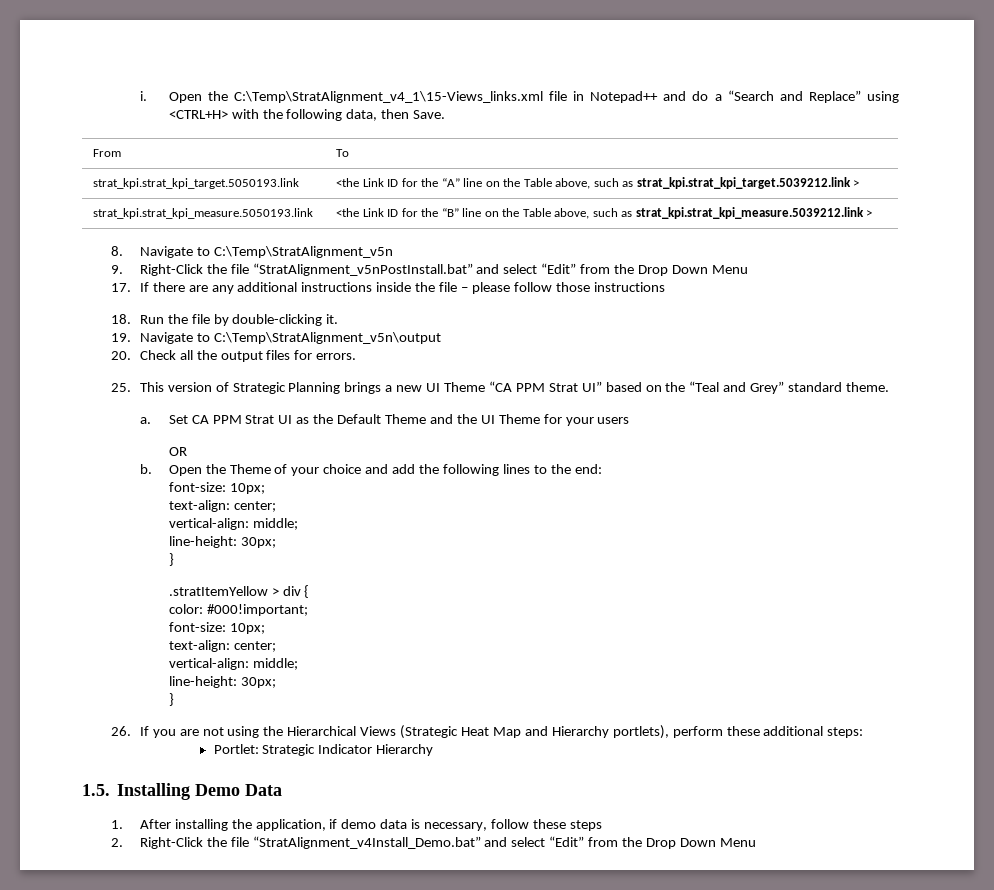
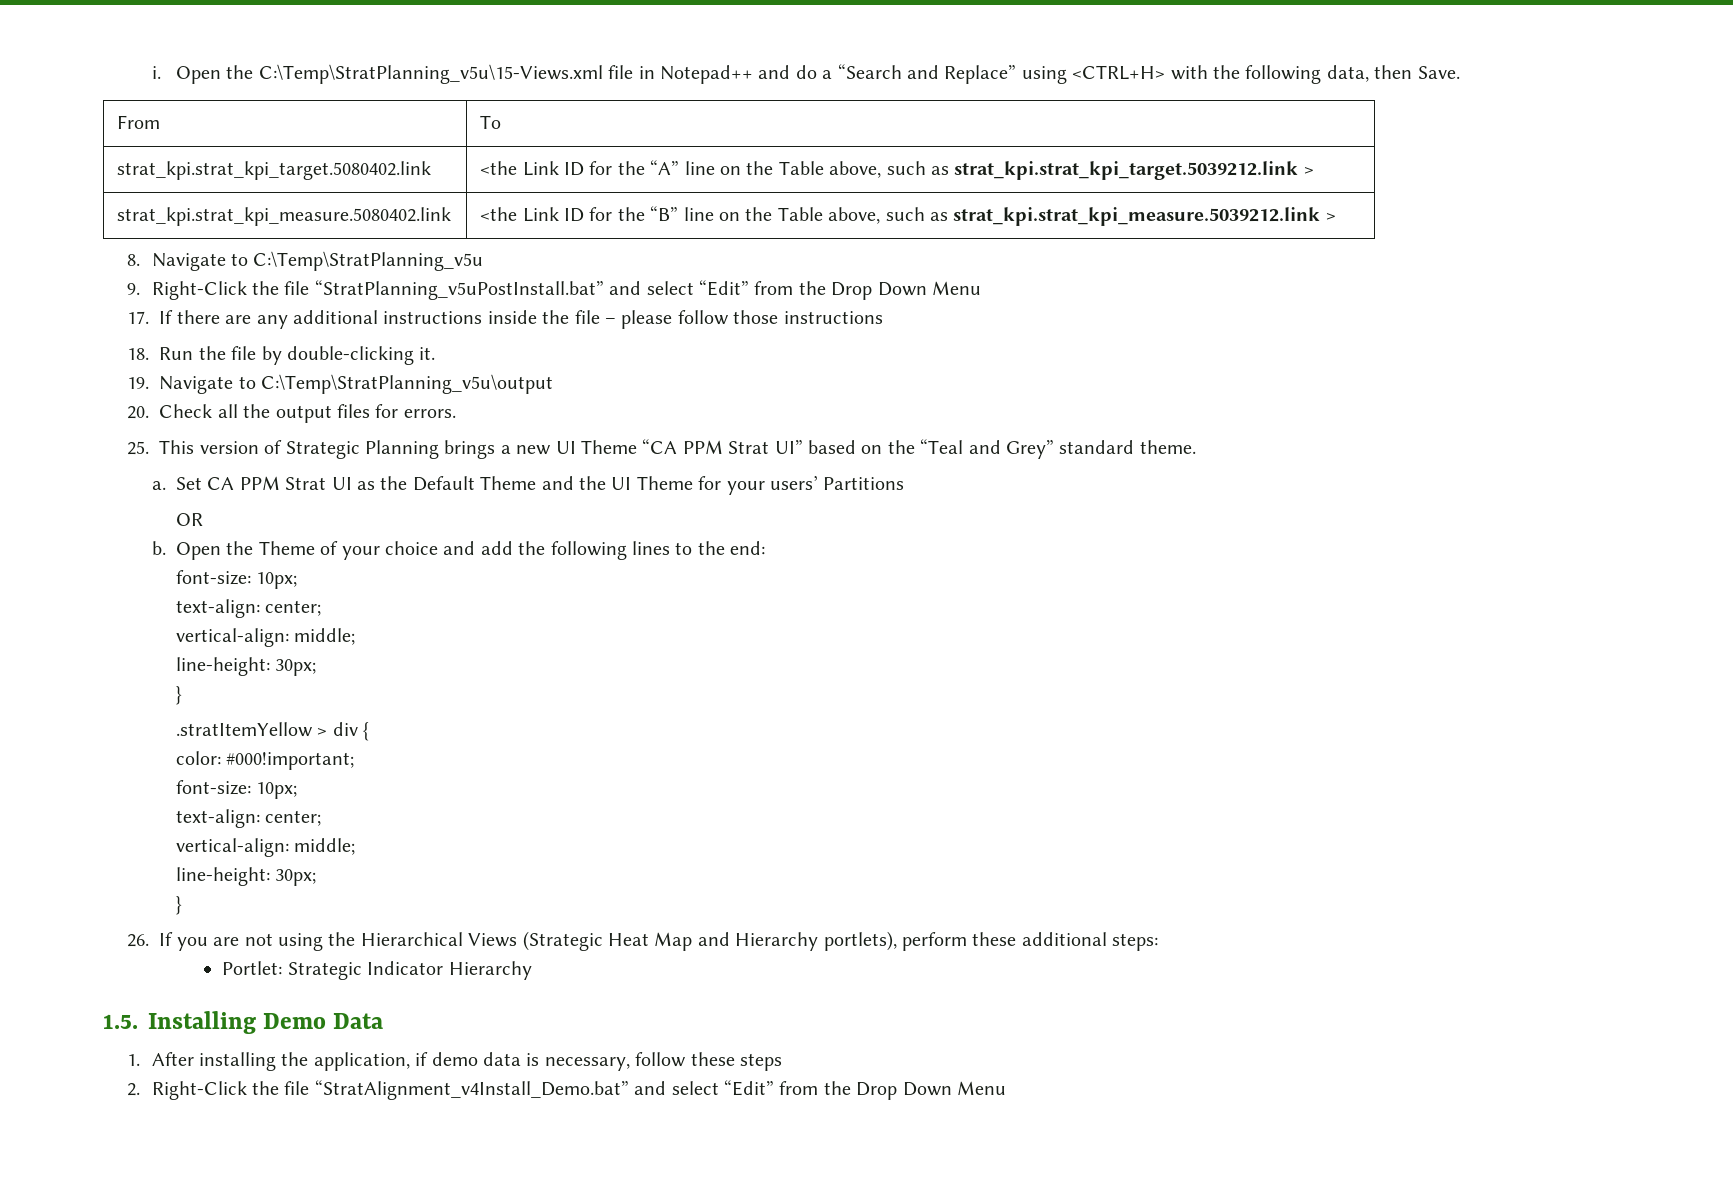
- Open the C:\Temp\StratAlignment_v4_1\15-Views_links.xml file in Notepad++ and do a “Search and Replace” using <CTRL+H> with the following data, then Save.
+ Open the C:\Temp\StratPlanning_v5u\15-Views.xml file in Notepad++ and do a “Search and Replace” using <CTRL+H> with the following data, then Save.
- strat_kpi.strat_kpi_target.5050193.link | <the Link ID for the “A” line on the Table above, such as strat_kpi.strat_kpi_target.5039212.link >
+ strat_kpi.strat_kpi_target.5080402.link | <the Link ID for the “A” line on the Table above, such as strat_kpi.strat_kpi_target.5039212.link >
- strat_kpi.strat_kpi_measure.5050193.link | <the Link ID for the “B” line on the Table above, such as strat_kpi.strat_kpi_measure.5039212.link >
+ strat_kpi.strat_kpi_measure.5080402.link | <the Link ID for the “B” line on the Table above, such as strat_kpi.strat_kpi_measure.5039212.link >
- 8. Navigate to C:\Temp\StratAlignment_v5n
+ 8. Navigate to C:\Temp\StratPlanning_v5u
- 9. Right-Click the file “StratAlignment_v5nPostInstall.bat” and select “Edit” from the Drop Down Menu
+ 9. Right-Click the file “StratPlanning_v5uPostInstall.bat” and select “Edit” from the Drop Down Menu
- 19. Navigate to C:\Temp\StratAlignment_v5n\output
+ 19. Navigate to C:\Temp\StratPlanning_v5u\output
- Set CA PPM Strat UI as the Default Theme and the UI Theme for your users
+ Set CA PPM Strat UI as the Default Theme and the UI Theme for your users’ Partitions

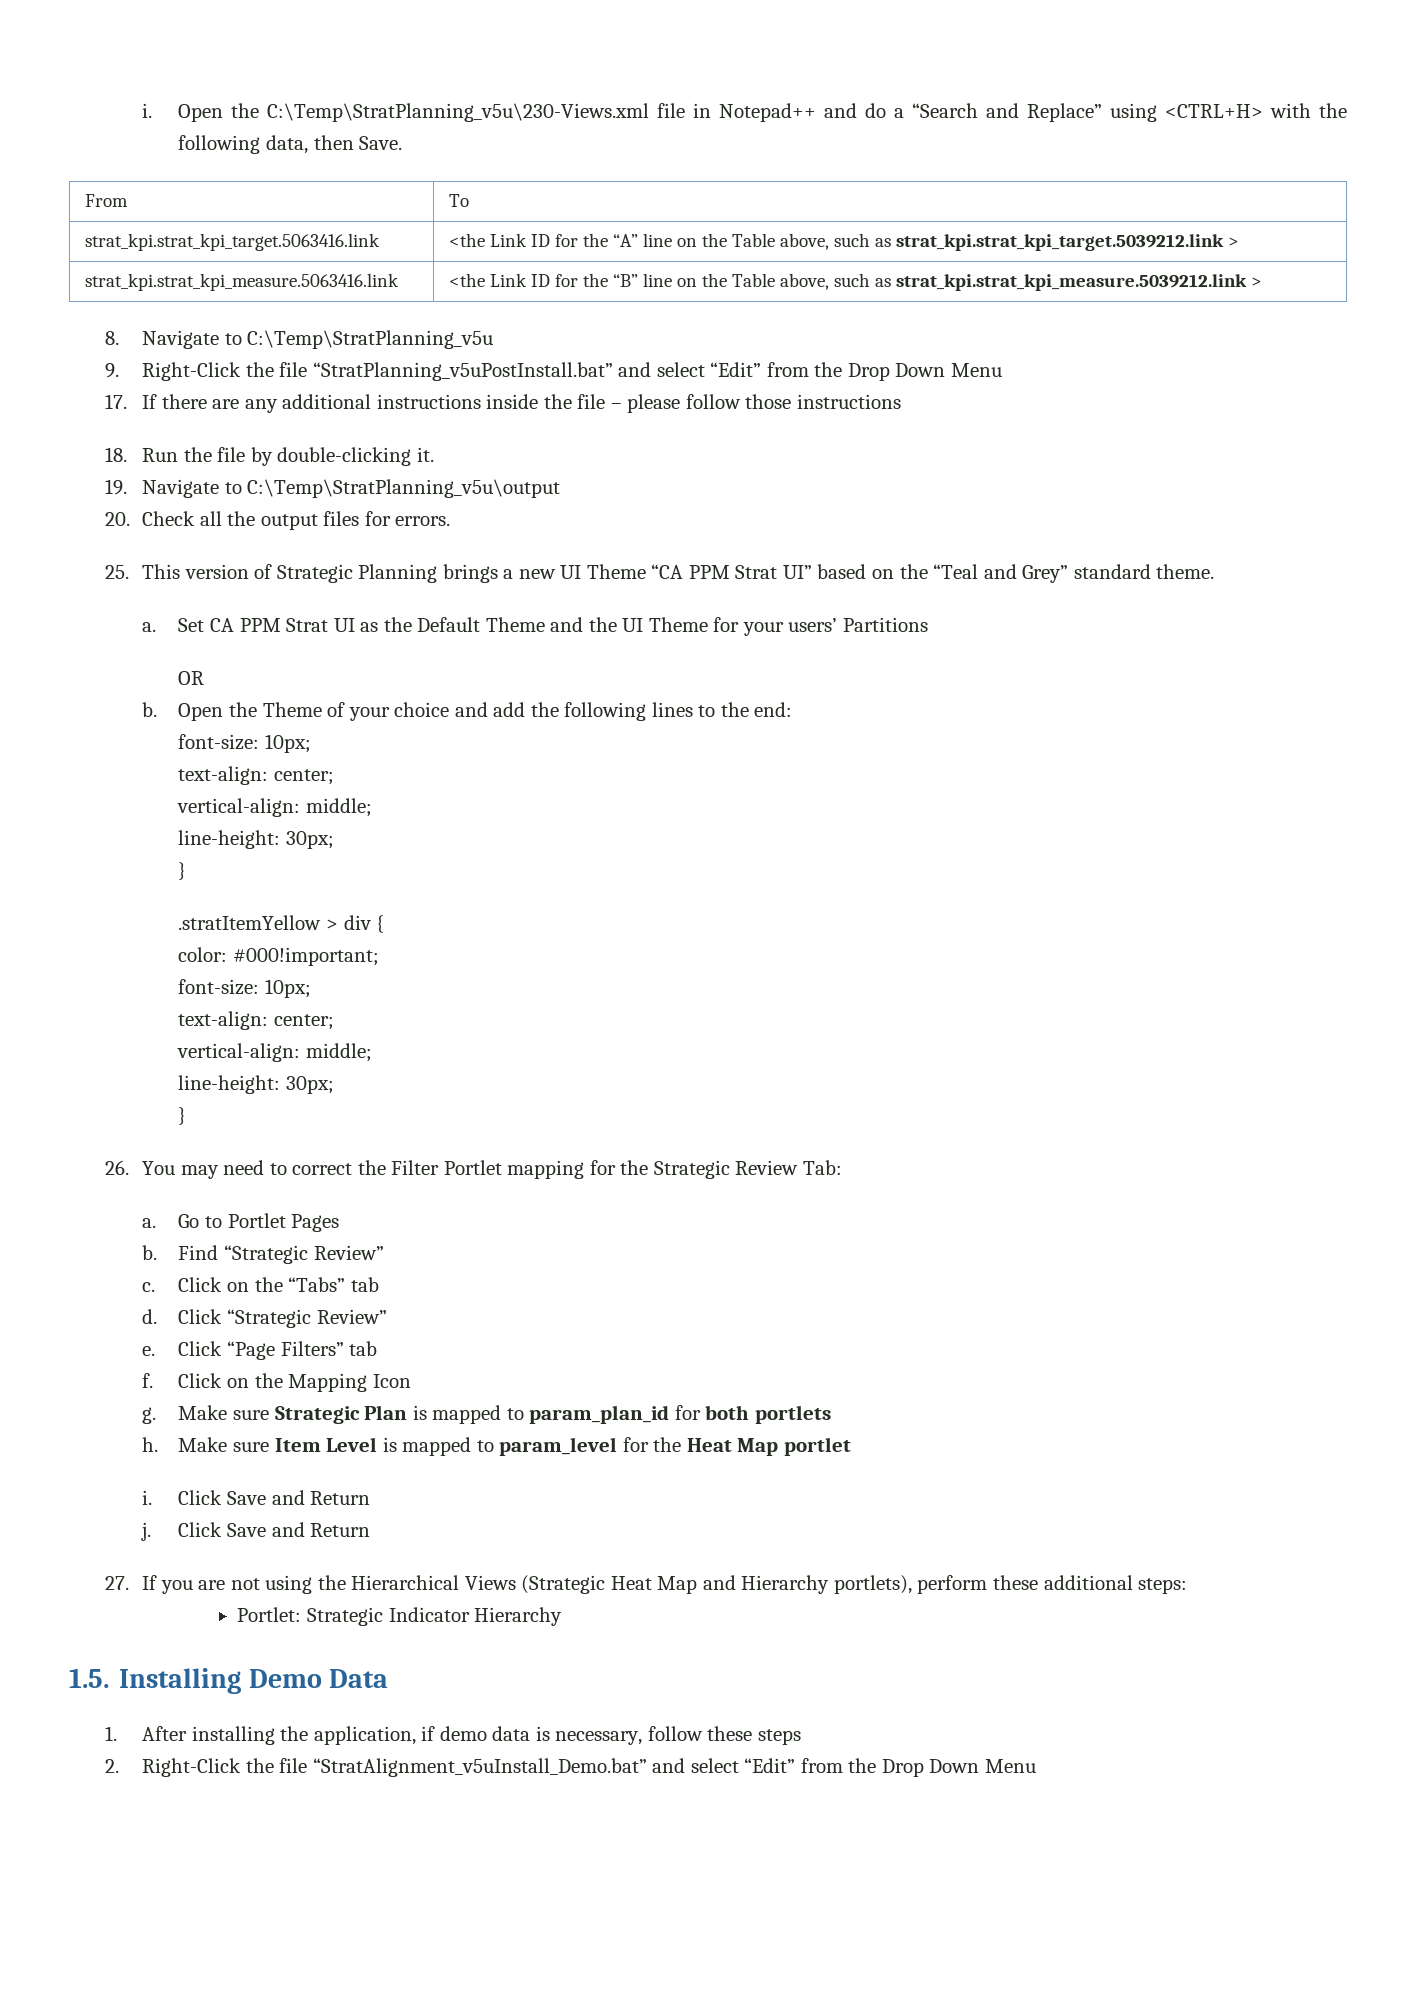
- Open the C:\Temp\StratPlanning_v5u\15-Views.xml file in Notepad++ and do a “Search and Replace” using <CTRL+H> with the following data, then Save.
+ Open the C:\Temp\StratPlanning_v5u\230-Views.xml file in Notepad++ and do a “Search and Replace” using <CTRL+H> with the following data, then Save.
- strat_kpi.strat_kpi_target.5080402.link | <the Link ID for the “A” line on the Table above, such as strat_kpi.strat_kpi_target.5039212.link >
+ strat_kpi.strat_kpi_target.5063416.link | <the Link ID for the “A” line on the Table above, such as strat_kpi.strat_kpi_target.5039212.link >
- strat_kpi.strat_kpi_measure.5080402.link | <the Link ID for the “B” line on the Table above, such as strat_kpi.strat_kpi_measure.5039212.link >
+ strat_kpi.strat_kpi_measure.5063416.link | <the Link ID for the “B” line on the Table above, such as strat_kpi.strat_kpi_measure.5039212.link >
- 26. If you are not using the Hierarchical Views (Strategic Heat Map and Hierarchy portlets), perform these additional steps:
+ 26. You may need to correct the Filter Portlet mapping for the Strategic Review Tab:
+ a. Go to Portlet Pages
+ b. Find “Strategic Review”
+ c. Click on the “Tabs” tab
+ d. Click “Strategic Review”
+ e. Click “Page Filters” tab
+ f. Click on the Mapping Icon
+ g. Make sure Strategic Plan is mapped to param_plan_id for both portlets
+ h. Make sure Item Level is mapped to param_level for the Heat Map portlet
+ i. Click Save and Return
+ j. Click Save and Return
+ 27. If you are not using the Hierarchical Views (Strategic Heat Map and Hierarchy portlets), perform these additional steps:
- 2. Right-Click the file “StratAlignment_v4Install_Demo.bat” and select “Edit” from the Drop Down Menu
+ 2. Right-Click the file “StratAlignment_v5uInstall_Demo.bat” and select “Edit” from the Drop Down Menu

